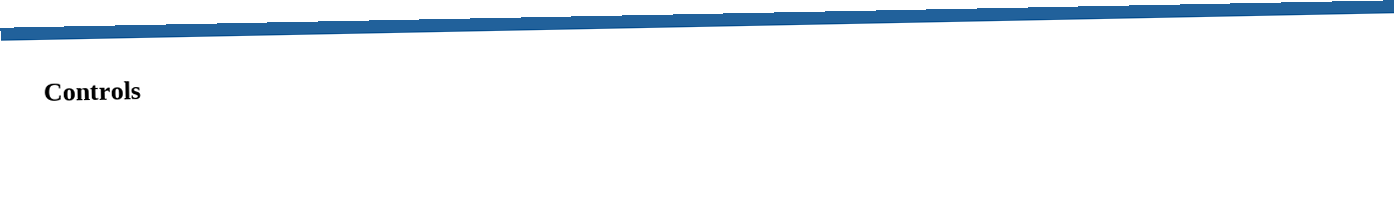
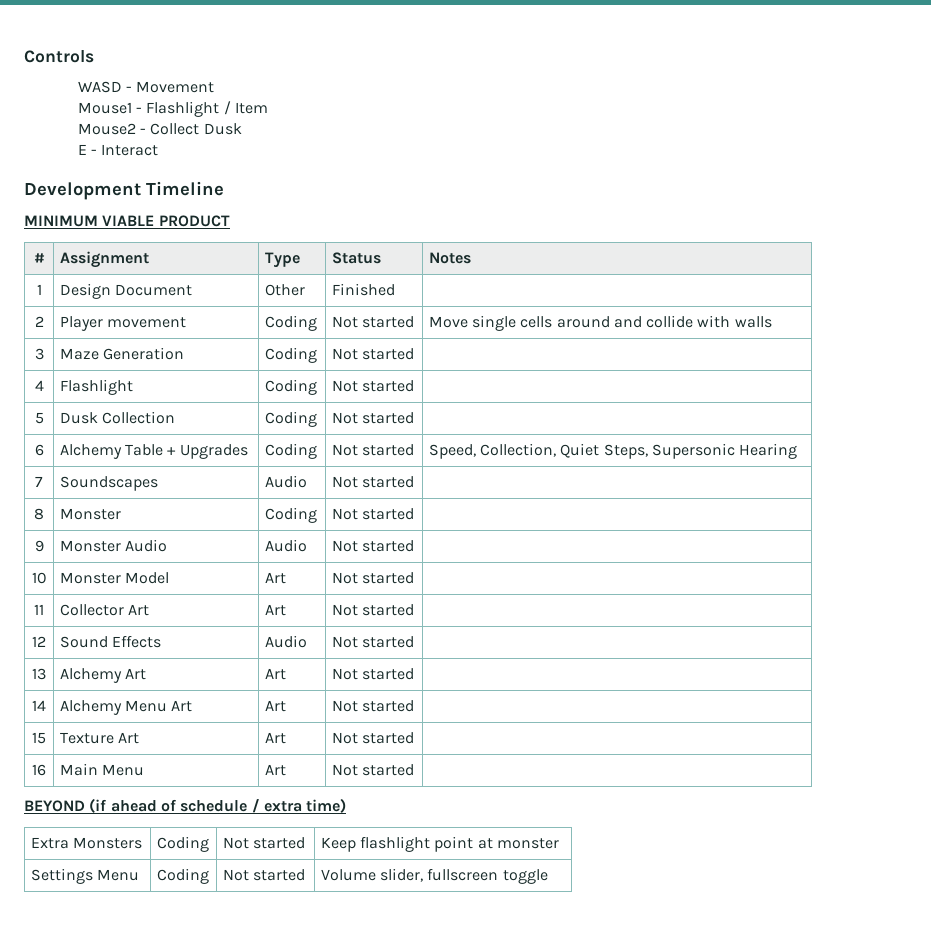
+ WASD - Movement
+ Mouse1 - Flashlight / Item
+ Mouse2 - Collect Dusk
+ E - Interact
+ Development Timeline
+ MINIMUM VIABLE PRODUCT
+ # | Assignment | Type | Status | Notes
+ 1 | Design Document | Other | Finished |
+ 2 | Player movement | Coding | Not started | Move single cells around and collide with walls
+ 3 | Maze Generation | Coding | Not started |
+ 4 | Flashlight | Coding | Not started |
+ 5 | Dusk Collection | Coding | Not started |
+ 6 | Alchemy Table + Upgrades | Coding | Not started | Speed, Collection, Quiet Steps, Supersonic Hearing
+ 7 | Soundscapes | Audio | Not started |
+ 8 | Monster | Coding | Not started |
+ 9 | Monster Audio | Audio | Not started |
+ 10 | Monster Model | Art | Not started |
+ 11 | Collector Art | Art | Not started |
+ 12 | Sound Effects | Audio | Not started |
+ 13 | Alchemy Art | Art | Not started |
+ 14 | Alchemy Menu Art | Art | Not started |
+ 15 | Texture Art | Art | Not started |
+ 16 | Main Menu | Art | Not started |
+ BEYOND (if ahead of schedule / extra time)
+ Extra Monsters | Coding | Not started | Keep flashlight point at monster
+ Settings Menu | Coding | Not started | Volume slider, fullscreen toggle

